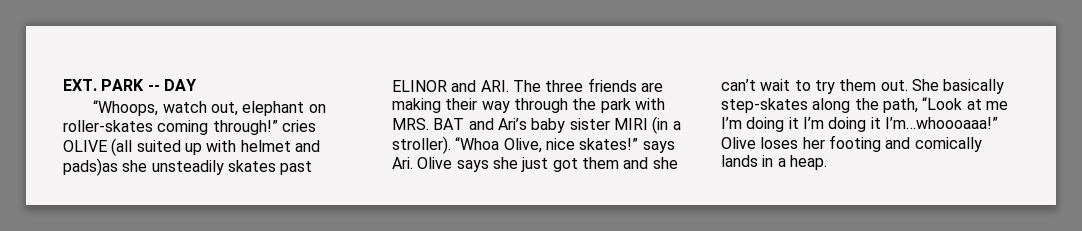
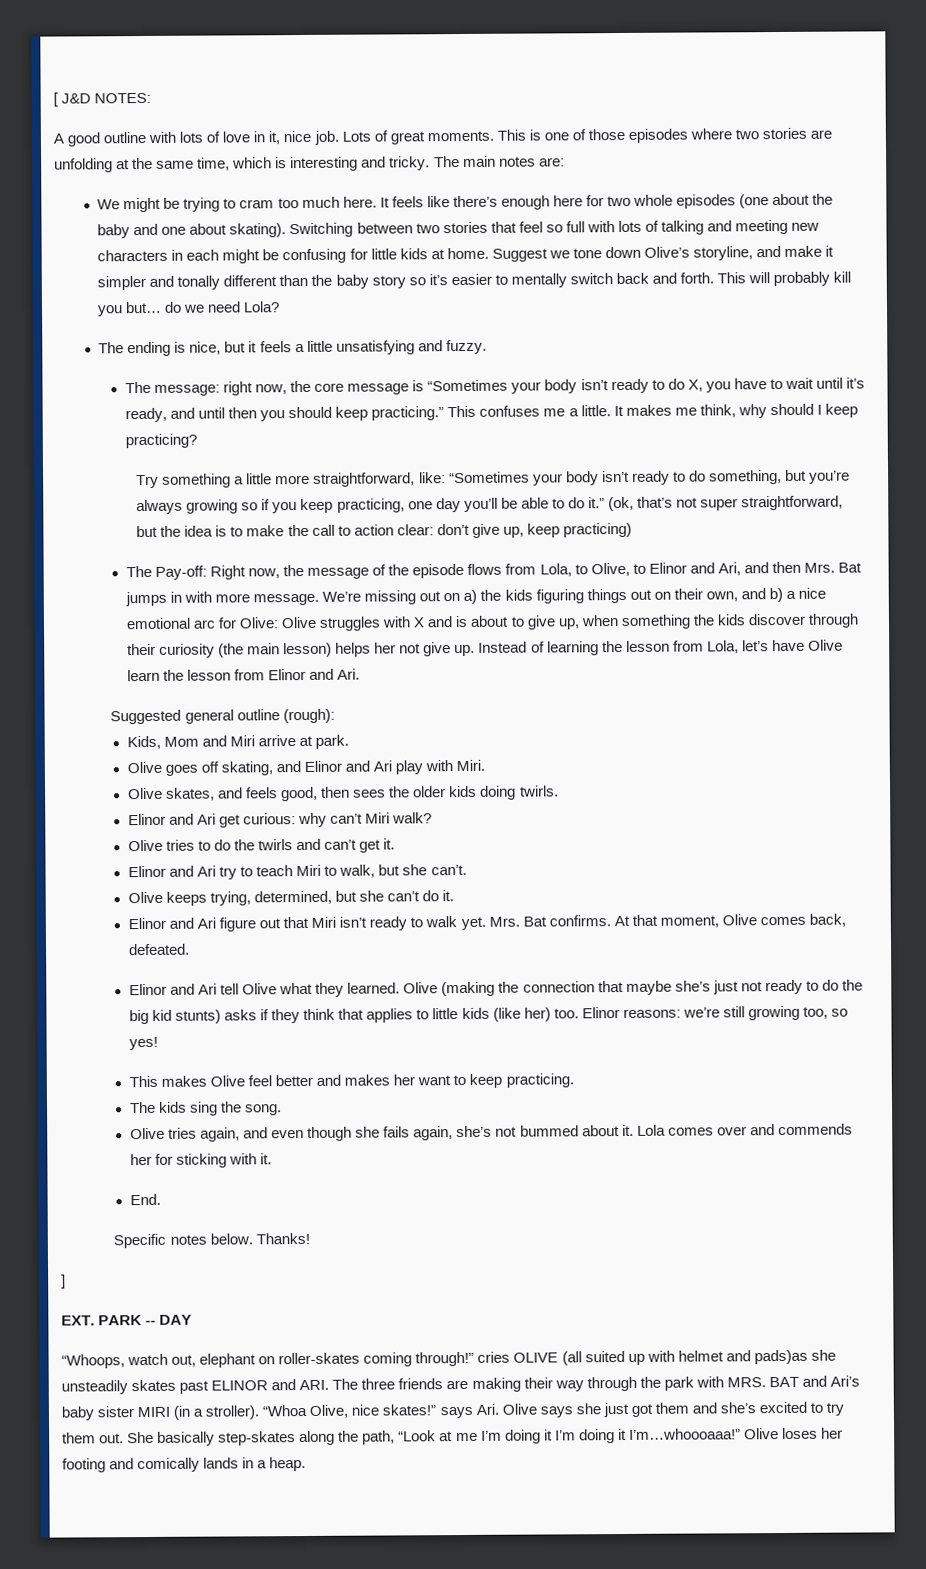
+ [ J&D NOTES:
+ A good outline with lots of love in it, nice job. Lots of great moments. This is one of those episodes where two stories are unfolding at the same time, which is interesting and tricky. The main notes are:
+ We might be trying to cram too much here. It feels like there’s enough here for two whole episodes (one about the baby and one about skating). Switching between two stories that feel so full with lots of talking and meeting new characters in each might be confusing for little kids at home. Suggest we tone down Olive’s storyline, and make it simpler and tonally different than the baby story so it’s easier to mentally switch back and forth. This will probably kill you but… do we need Lola?
+ The ending is nice, but it feels a little unsatisfying and fuzzy.
+ The message: right now, the core message is “Sometimes your body isn’t ready to do X, you have to wait until it’s ready, and until then you should keep practicing.” This confuses me a little. It makes me think, why should I keep practicing?
+ Try something a little more straightforward, like: “Sometimes your body isn’t ready to do something, but you’re always growing so if you keep practicing, one day you’ll be able to do it.” (ok, that’s not super straightforward, but the idea is to make the call to action clear: don’t give up, keep practicing)
+ The Pay-off: Right now, the message of the episode flows from Lola, to Olive, to Elinor and Ari, and then Mrs. Bat jumps in with more message. We’re missing out on a) the kids figuring things out on their own, and b) a nice emotional arc for Olive: Olive struggles with X and is about to give up, when something the kids discover through their curiosity (the main lesson) helps her not give up. Instead of learning the lesson from Lola, let’s have Olive learn the lesson from Elinor and Ari.
+ Suggested general outline (rough):
+ Kids, Mom and Miri arrive at park.
+ Olive goes off skating, and Elinor and Ari play with Miri.
+ Olive skates, and feels good, then sees the older kids doing twirls.
+ Elinor and Ari get curious: why can’t Miri walk?
+ Olive tries to do the twirls and can’t get it.
+ Elinor and Ari try to teach Miri to walk, but she can’t.
+ Olive keeps trying, determined, but she can’t do it.
+ Elinor and Ari figure out that Miri isn’t ready to walk yet. Mrs. Bat confirms. At that moment, Olive comes back, defeated.
+ Elinor and Ari tell Olive what they learned. Olive (making the connection that maybe she’s just not ready to do the big kid stunts) asks if they think that applies to little kids (like her) too. Elinor reasons: we’re still growing too, so yes!
+ This makes Olive feel better and makes her want to keep practicing.
+ The kids sing the song.
+ Olive tries again, and even though she fails again, she’s not bummed about it. Lola comes over and commends her for sticking with it.
+ End.
+ Specific notes below. Thanks!
+ ]
- “Whoa Olive, nice skates!” says Ari. Olive says she just got them and she can’t wait to try them out.
+ “Whoa Olive, nice skates!” says Ari. Olive says she just got them and she’s excited to try them out.

